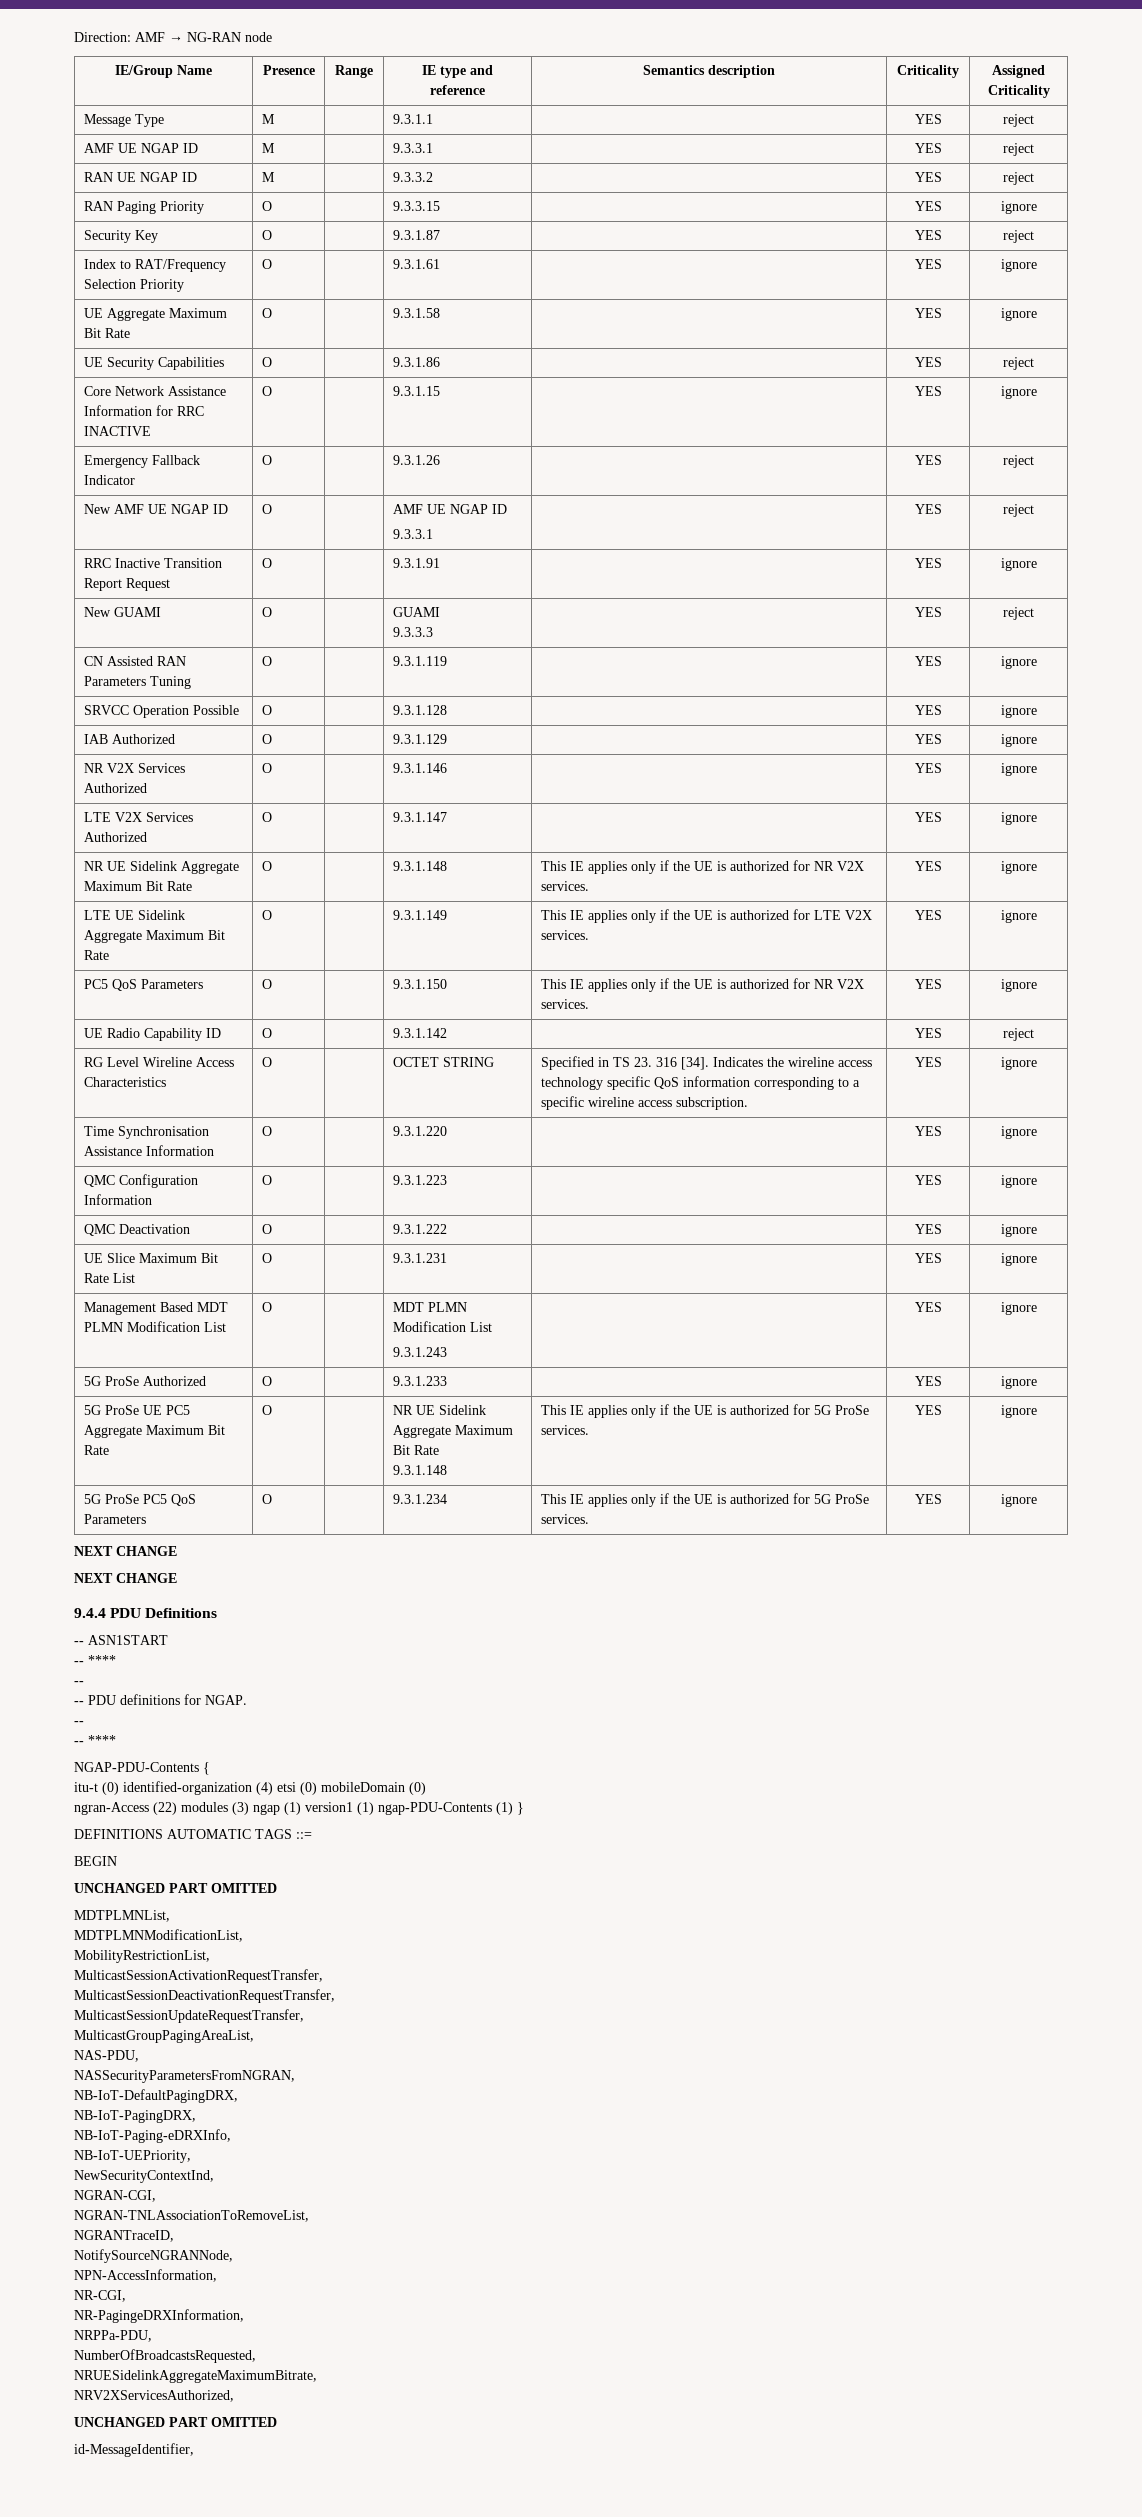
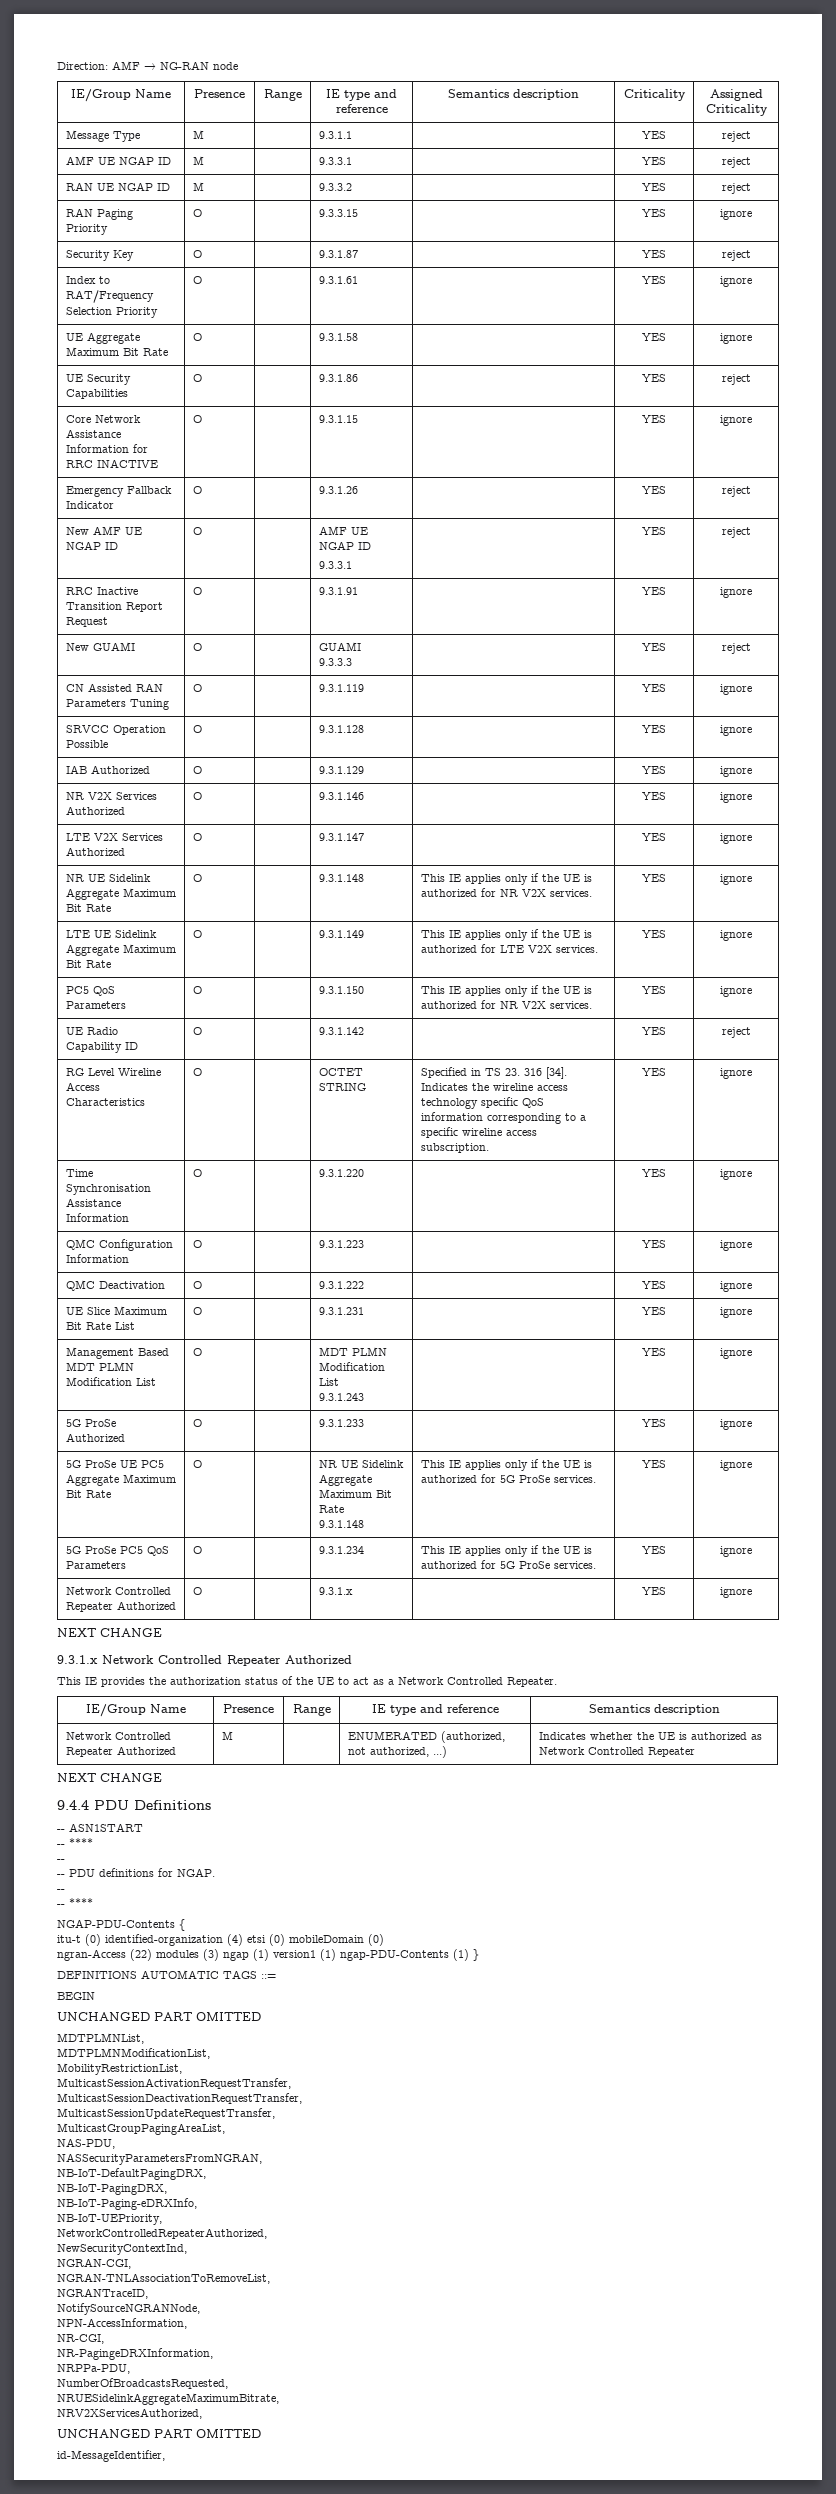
  5G ProSe PC5 QoS Parameters | O | | 9.3.1.234 | This IE applies only if the UE is authorized for 5G ProSe services. | YES | ignore
+ Network Controlled Repeater Authorized | O | | 9.3.1.x | | YES | ignore
  NEXT CHANGE
+ 9.3.1.x Network Controlled Repeater Authorized
+ This IE provides the authorization status of the UE to act as a Network Controlled Repeater.
+ IE/Group Name | Presence | Range | IE type and reference | Semantics description
+ Network Controlled Repeater Authorized | M | | ENUMERATED (authorized, not authorized, ...) | Indicates whether the UE is authorized as Network Controlled Repeater
+ NetworkControlledRepeaterAuthorized,

